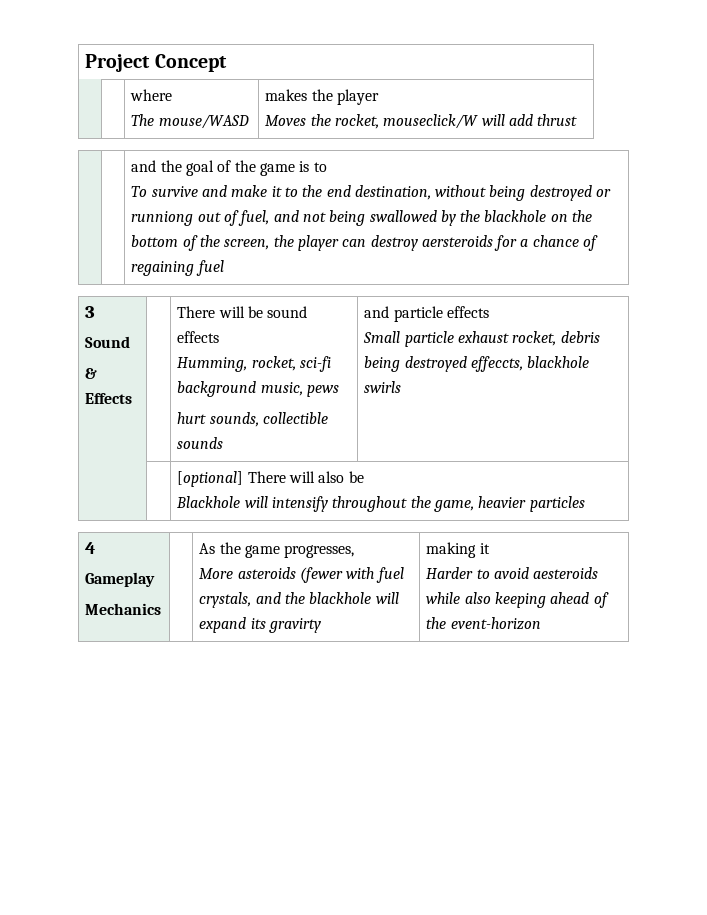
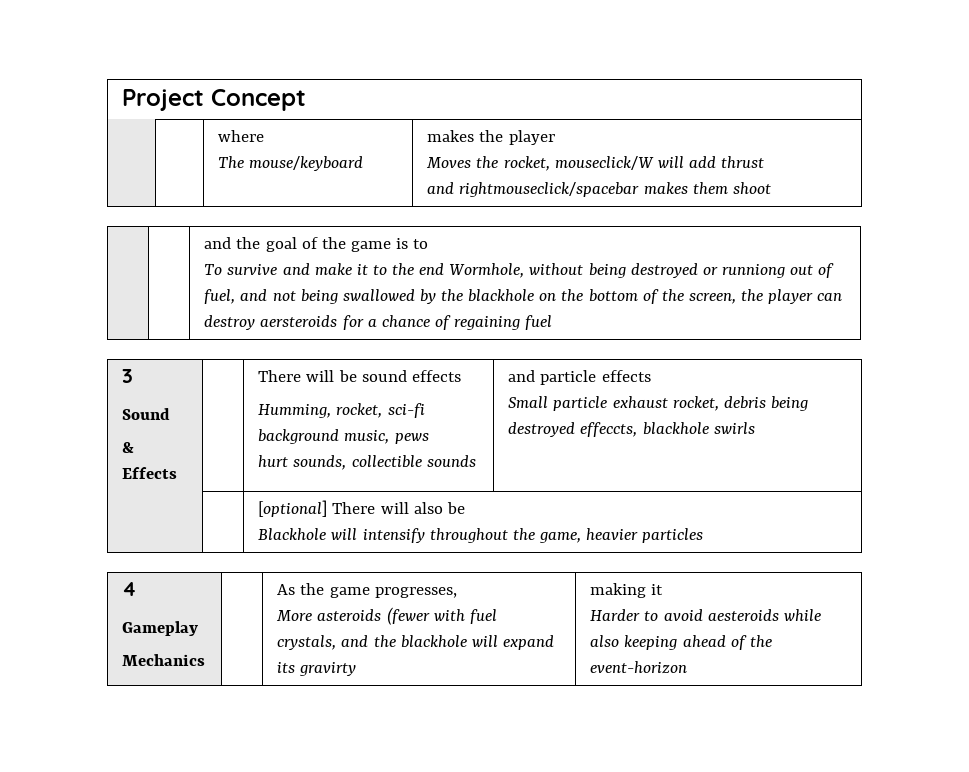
  | | where
- The mouse/WASD | makes the player
+ The mouse/keyboard | makes the player
  Moves the rocket, mouseclick/W will add thrust
+ and rightmouseclick/spacebar makes them shoot
- To survive and make it to the end destination, without being destroyed or runniong out of fuel, and not being swallowed by the blackhole on the bottom of the screen, the player can destroy aersteroids for a chance of regaining fuel
+ To survive and make it to the end Wormhole, without being destroyed or runniong out of fuel, and not being swallowed by the blackhole on the bottom of the screen, the player can destroy aersteroids for a chance of regaining fuel

